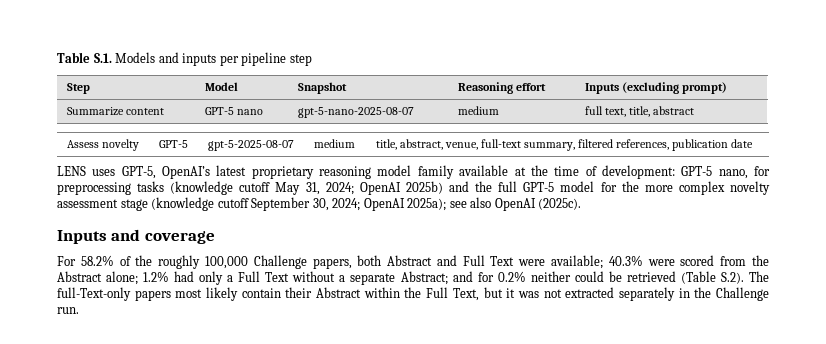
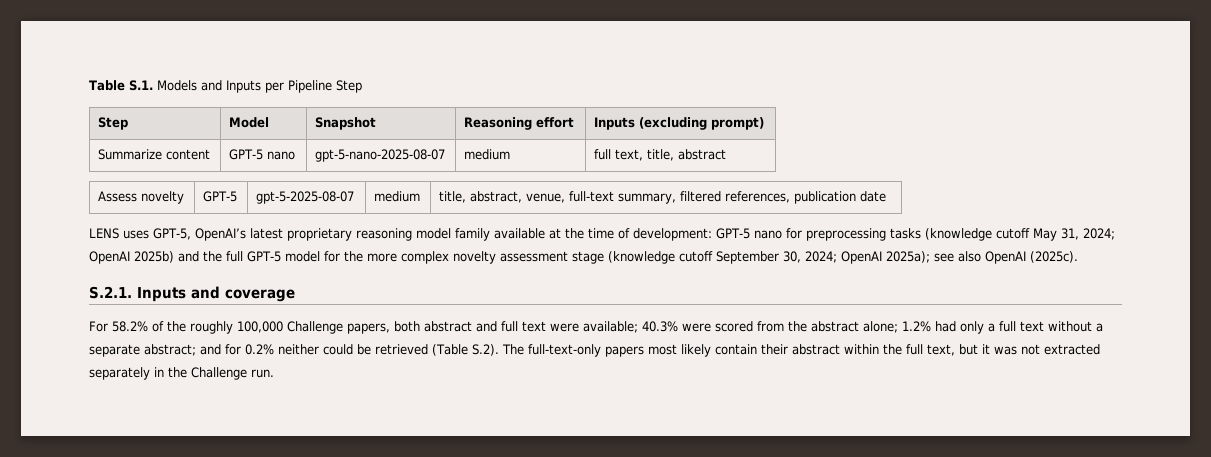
- Table S.1. Models and inputs per pipeline step
+ Table S.1. Models and Inputs per Pipeline Step
- LENS uses GPT-5, OpenAI’s latest proprietary reasoning model family available at the time of development: GPT-5 nano, for preprocessing tasks (knowledge cutoff May 31, 2024; OpenAI 2025b) and the full GPT-5 model for the more complex novelty assessment stage (knowledge cutoff September 30, 2024; OpenAI 2025a); see also OpenAI (2025c).
+ LENS uses GPT-5, OpenAI’s latest proprietary reasoning model family available at the time of development: GPT-5 nano for preprocessing tasks (knowledge cutoff May 31, 2024; OpenAI 2025b) and the full GPT-5 model for the more complex novelty assessment stage (knowledge cutoff September 30, 2024; OpenAI 2025a); see also OpenAI (2025c).
- Inputs and coverage
+ S.2.1. Inputs and coverage
- For 58.2% of the roughly 100,000 Challenge papers, both Abstract and Full Text were available; 40.3% were scored from the Abstract alone; 1.2% had only a Full Text without a separate Abstract; and for 0.2% neither could be retrieved (Table S.2). The full-Text-only papers most likely contain their Abstract within the Full Text, but it was not extracted separately in the Challenge run.
+ For 58.2% of the roughly 100,000 Challenge papers, both abstract and full text were available; 40.3% were scored from the abstract alone; 1.2% had only a full text without a separate abstract; and for 0.2% neither could be retrieved (Table S.2). The full-text-only papers most likely contain their abstract within the full text, but it was not extracted separately in the Challenge run.

